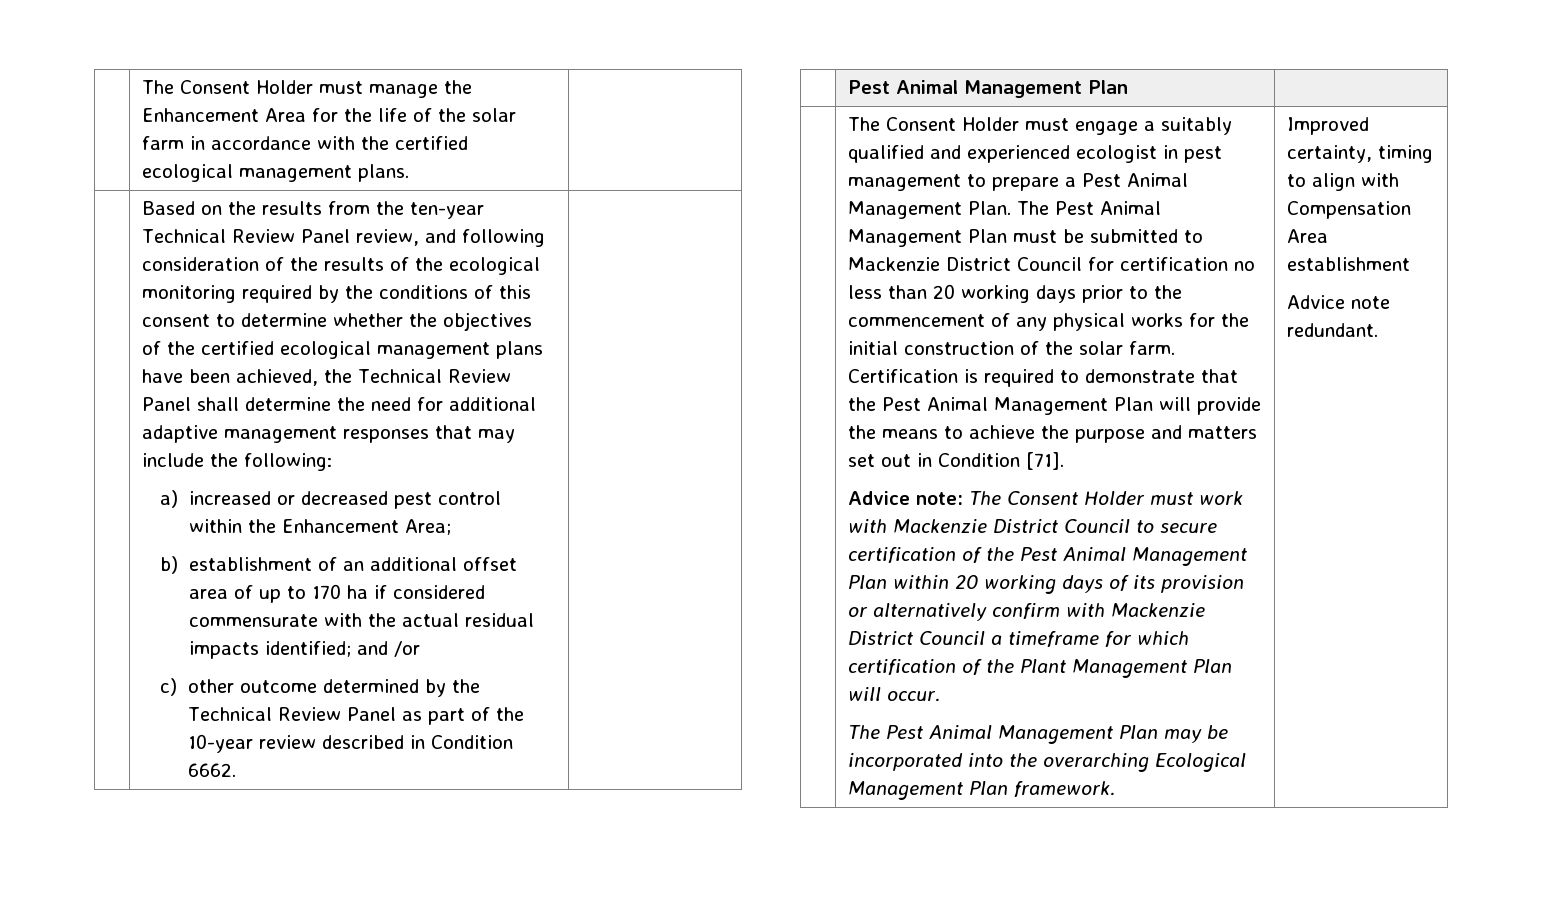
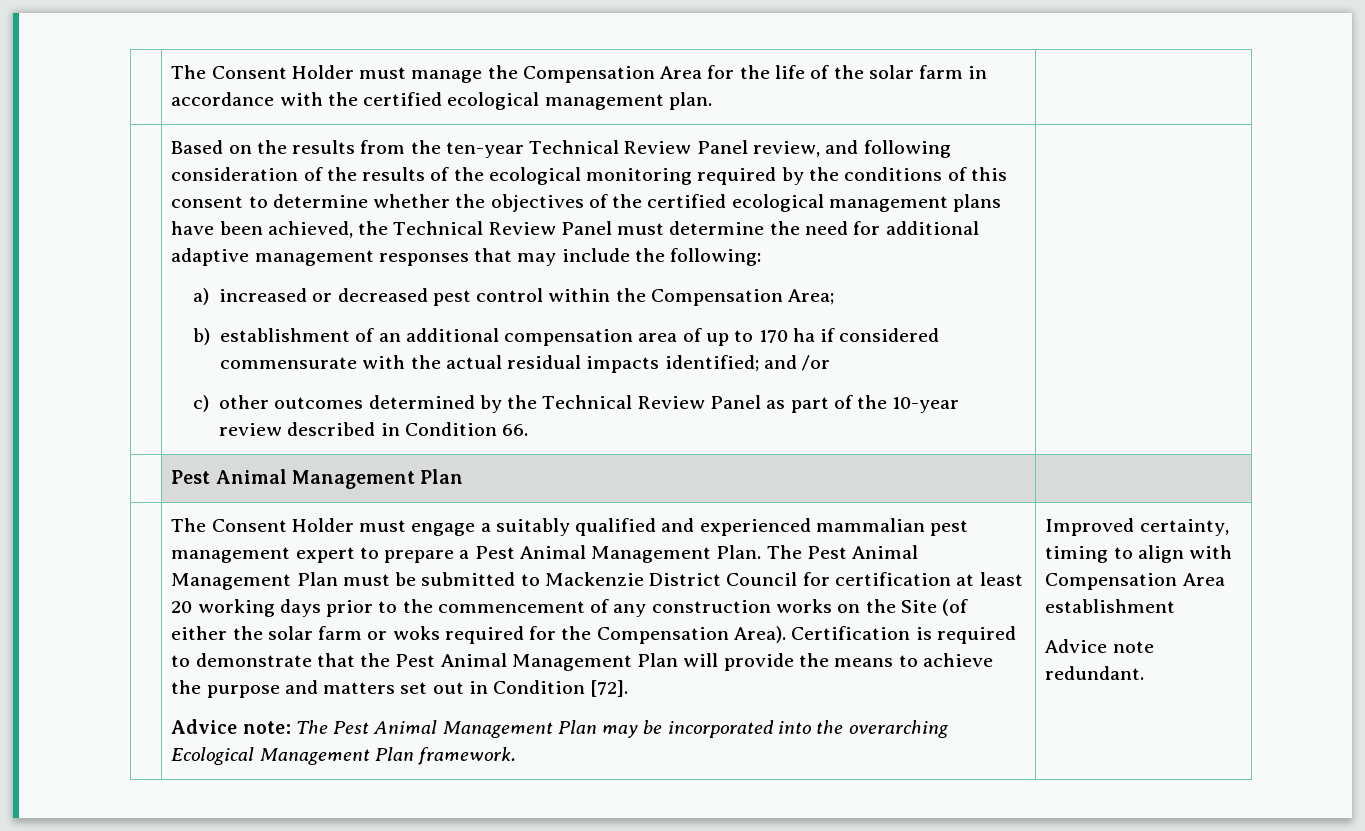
- | The Consent Holder must manage the Enhancement Area for the life of the solar farm in accordance with the certified ecological management plans. |
+ | The Consent Holder must manage the Compensation Area for the life of the solar farm in accordance with the certified ecological management plan. |
- Based on the results from the ten-year Technical Review Panel review, and following consideration of the results of the ecological monitoring required by the conditions of this consent to determine whether the objectives of the certified ecological management plans have been achieved, the Technical Review Panel shall determine the need for additional adaptive management responses that may include the following:
+ Based on the results from the ten-year Technical Review Panel review, and following consideration of the results of the ecological monitoring required by the conditions of this consent to determine whether the objectives of the certified ecological management plans have been achieved, the Technical Review Panel must determine the need for additional adaptive management responses that may include the following:
- a) increased or decreased pest control within the Enhancement Area;
+ a) increased or decreased pest control within the Compensation Area;
- b) establishment of an additional offset area of up to 170 ha if considered commensurate with the actual residual impacts identified; and /or
+ b) establishment of an additional compensation area of up to 170 ha if considered commensurate with the actual residual impacts identified; and /or
- c) other outcome determined by the Technical Review Panel as part of the 10-year review described in Condition 6662.
+ c) other outcomes determined by the Technical Review Panel as part of the 10-year review described in Condition 66.
- The Consent Holder must engage a suitably qualified and experienced ecologist in pest management to prepare a Pest Animal Management Plan.
+ The Consent Holder must engage a suitably qualified and experienced mammalian pest management expert to prepare a Pest Animal Management Plan.
- The Pest Animal Management Plan must be submitted to Mackenzie District Council for certification no less than 20 working days prior to the commencement of any physical works for the initial construction of the solar farm.
+ The Pest Animal Management Plan must be submitted to Mackenzie District Council for certification at least 20 working days prior to the commencement of any construction works on the Site (of either the solar farm or woks required for the Compensation Area).
- Certification is required to demonstrate that the Pest Animal Management Plan will provide the means to achieve the purpose and matters set out in Condition [71].
+ Certification is required to demonstrate that the Pest Animal Management Plan will provide the means to achieve the purpose and matters set out in Condition [72].
- Advice note: The Consent Holder must work with Mackenzie District Council to secure certification of the Pest Animal Management Plan within 20 working days of its provision or alternatively confirm with Mackenzie District Council a timeframe for which certification of the Plant Management Plan will occur.
- The Pest Animal Management Plan may be incorporated into the overarching Ecological Management Plan framework.
+ Advice note: The Pest Animal Management Plan may be incorporated into the overarching Ecological Management Plan framework.

